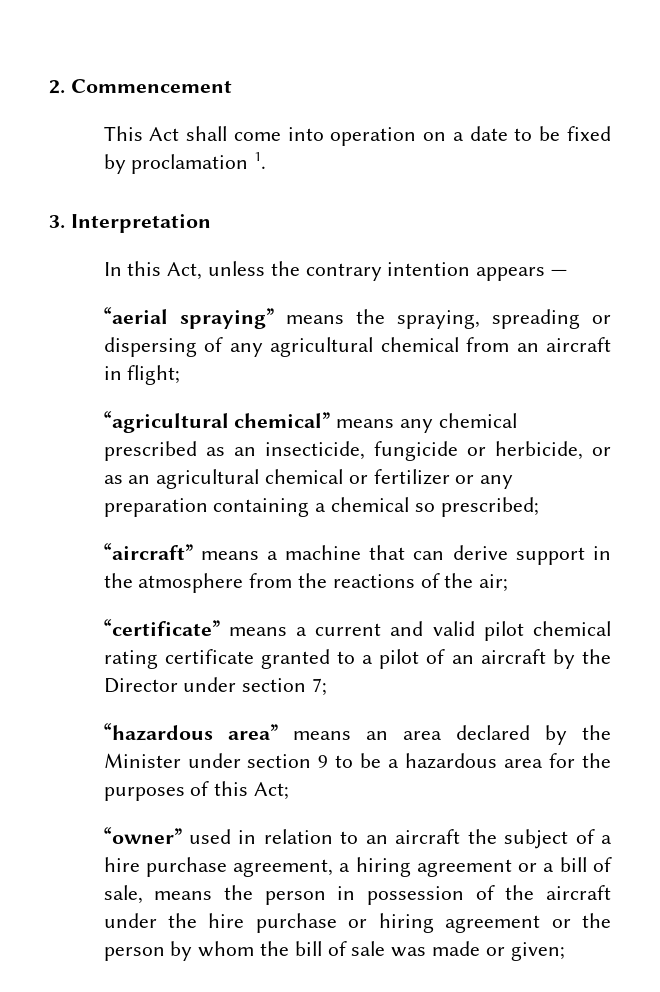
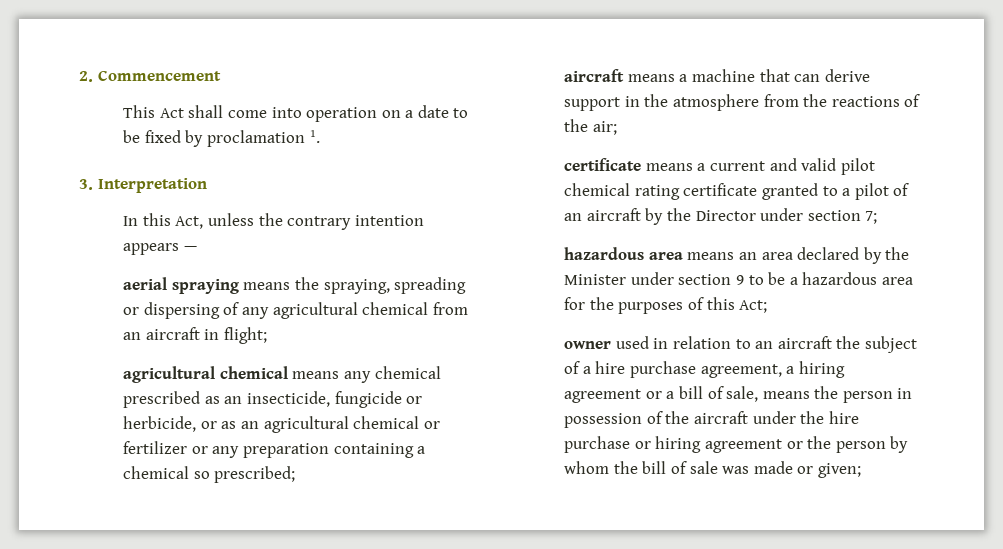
- “aerial spraying” means the spraying, spreading or dispersing of any agricultural chemical from an aircraft in flight;
+ aerial spraying means the spraying, spreading or dispersing of any agricultural chemical from an aircraft in flight;
- “agricultural chemical” means any chemical prescribed as an insecticide, fungicide or herbicide, or as an agricultural chemical or fertilizer or any preparation containing a chemical so prescribed;
+ agricultural chemical means any chemical prescribed as an insecticide, fungicide or herbicide, or as an agricultural chemical or fertilizer or any preparation containing a chemical so prescribed;
- “aircraft” means a machine that can derive support in the atmosphere from the reactions of the air;
+ aircraft means a machine that can derive support in the atmosphere from the reactions of the air;
- “certificate” means a current and valid pilot chemical rating certificate granted to a pilot of an aircraft by the Director under section 7;
+ certificate means a current and valid pilot chemical rating certificate granted to a pilot of an aircraft by the Director under section 7;
- “hazardous area” means an area declared by the Minister under section 9 to be a hazardous area for the purposes of this Act;
+ hazardous area means an area declared by the Minister under section 9 to be a hazardous area for the purposes of this Act;
- “owner” used in relation to an aircraft the subject of a hire purchase agreement, a hiring agreement or a bill of sale, means the person in possession of the aircraft under the hire purchase or hiring agreement or the person by whom the bill of sale was made or given;
+ owner used in relation to an aircraft the subject of a hire purchase agreement, a hiring agreement or a bill of sale, means the person in possession of the aircraft under the hire purchase or hiring agreement or the person by whom the bill of sale was made or given;

